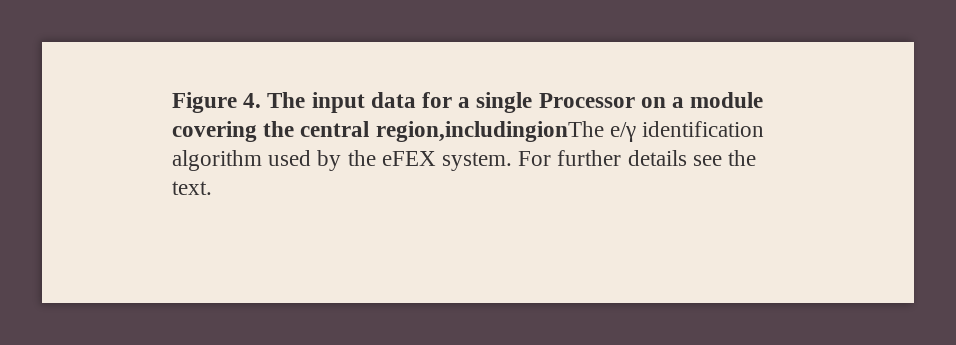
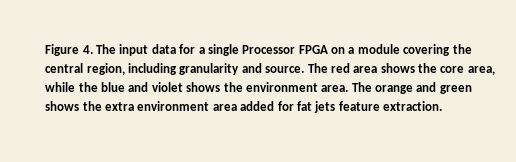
- Figure 4. The input data for a single Processor on a module covering the central region,includingionThe e/γ identification algorithm used by the eFEX system. For further details see the text.
+ Figure 4. The input data for a single Processor FPGA on a module covering the central region, including granularity and source. The red area shows the core area, while the blue and violet shows the environment area. The orange and green shows the extra environment area added for fat jets feature extraction.

